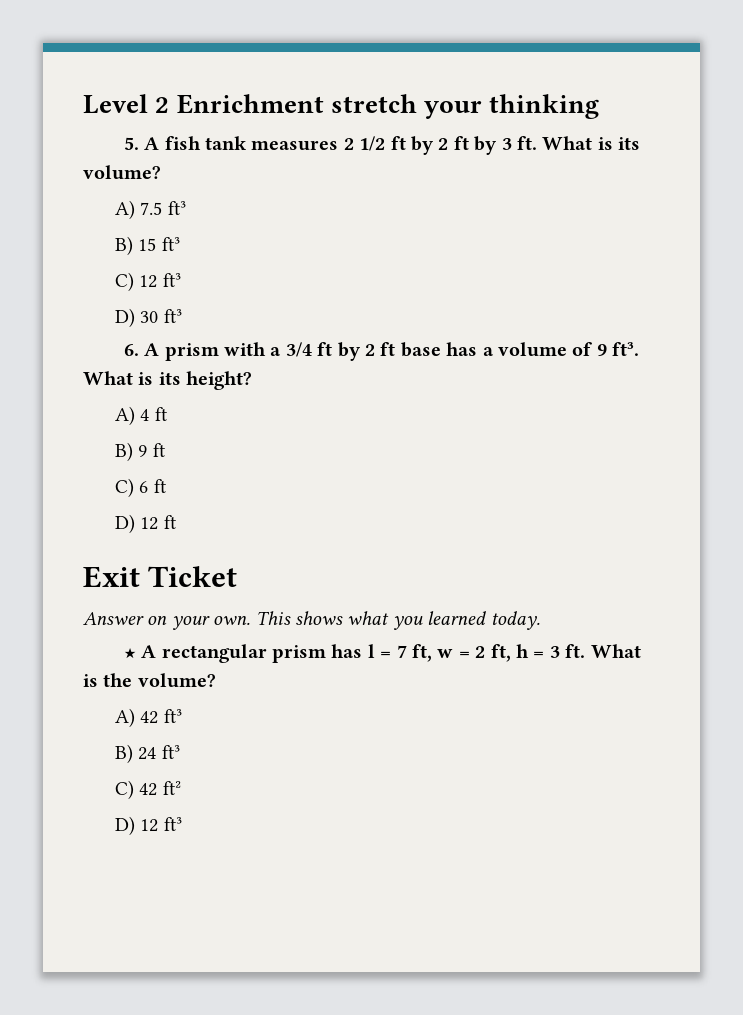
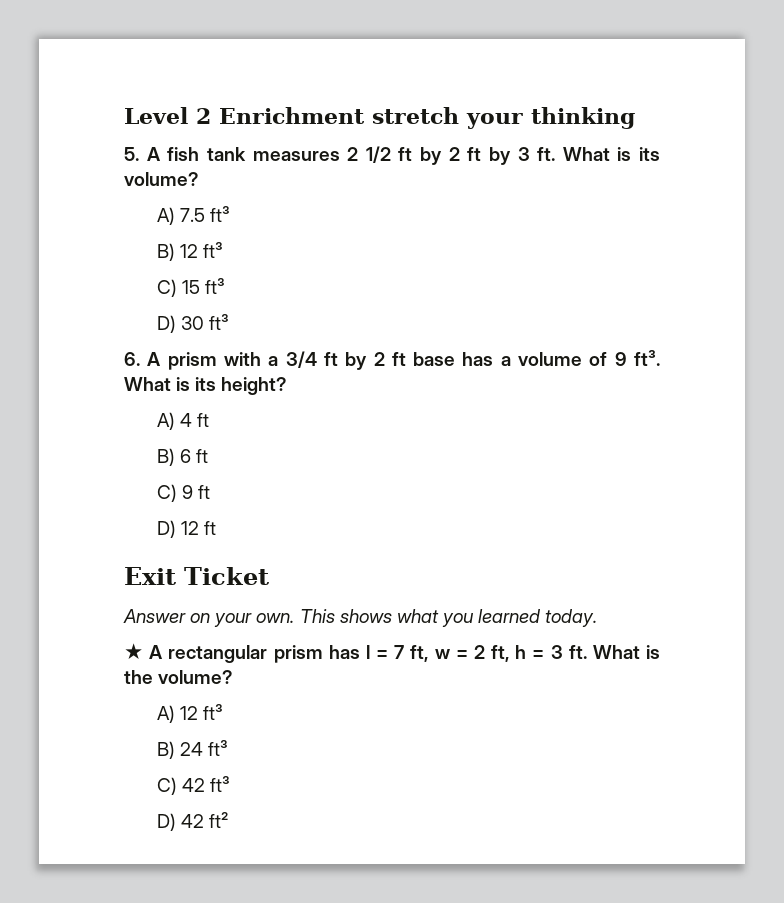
- B) 15 ft³
- C) 12 ft³
+ B) 12 ft³
+ C) 15 ft³
- B) 9 ft
+ B) 6 ft
- C) 6 ft
+ C) 9 ft
- A) 42 ft³
+ A) 12 ft³
- C) 42 ft²
- D) 12 ft³
+ C) 42 ft³
+ D) 42 ft²

